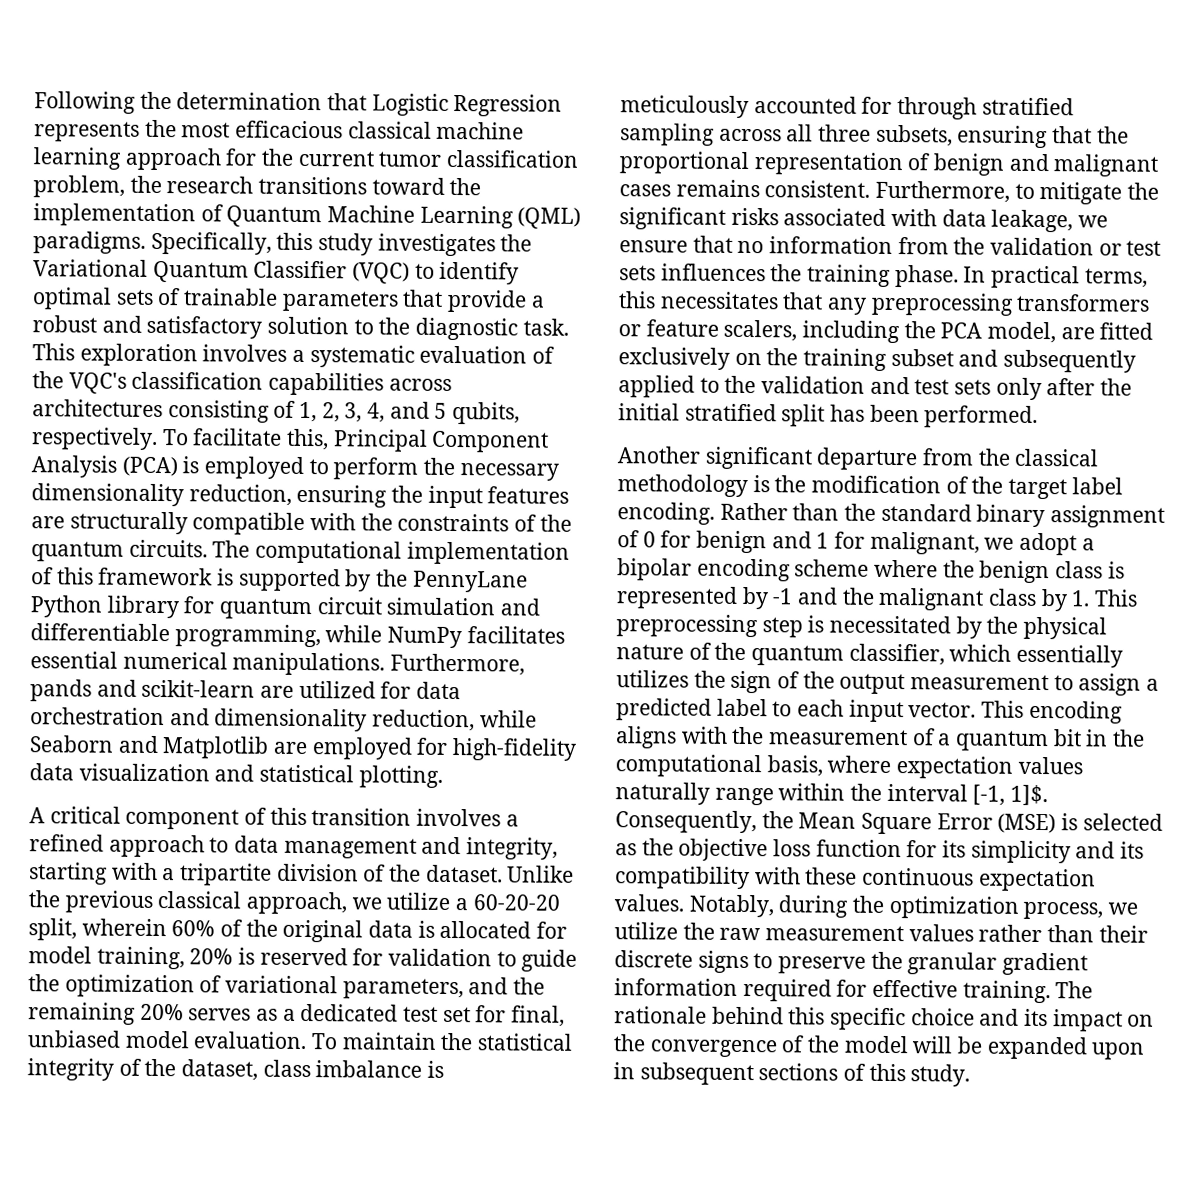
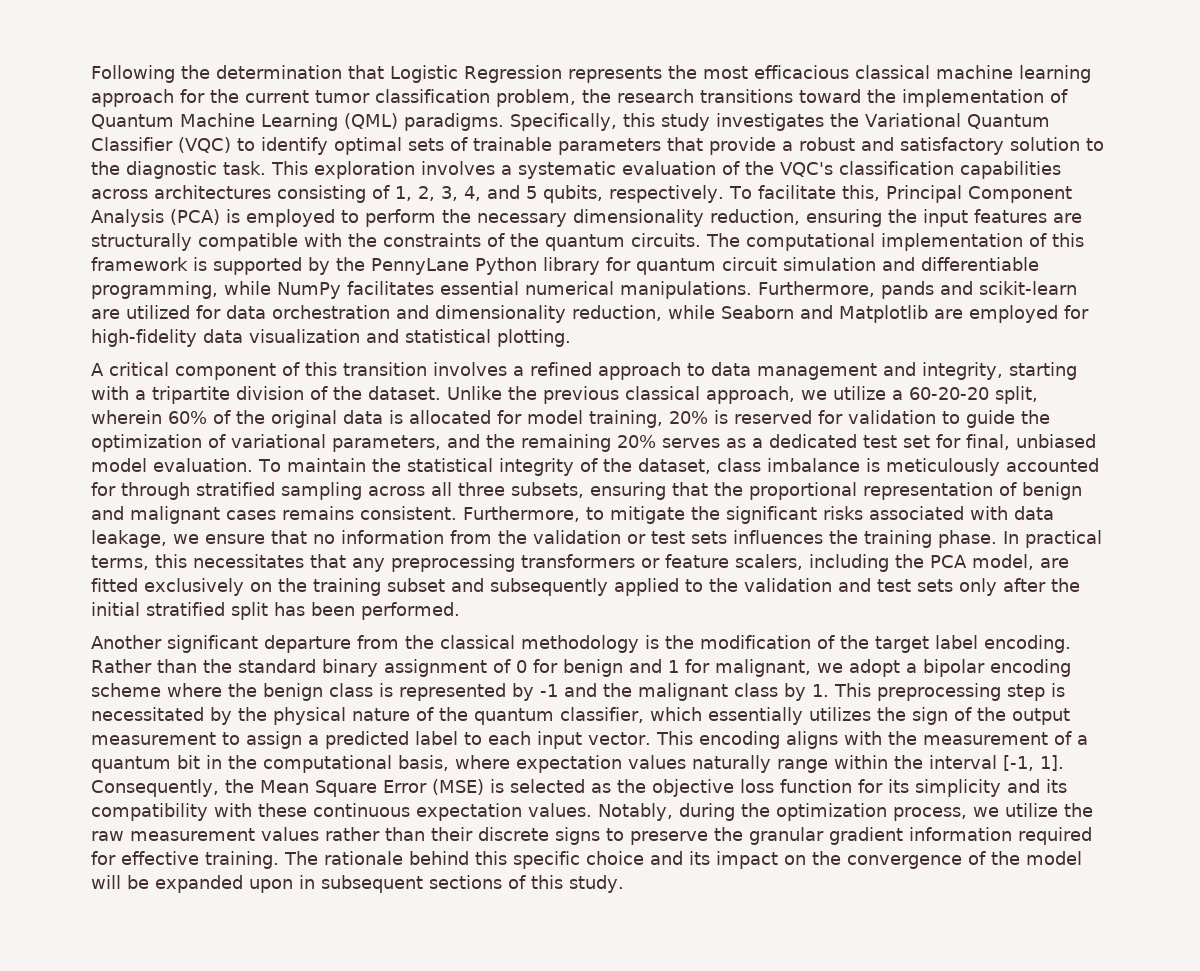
- This encoding aligns with the measurement of a quantum bit in the computational basis, where expectation values naturally range within the interval [-1, 1]$.
+ This encoding aligns with the measurement of a quantum bit in the computational basis, where expectation values naturally range within the interval [-1, 1].

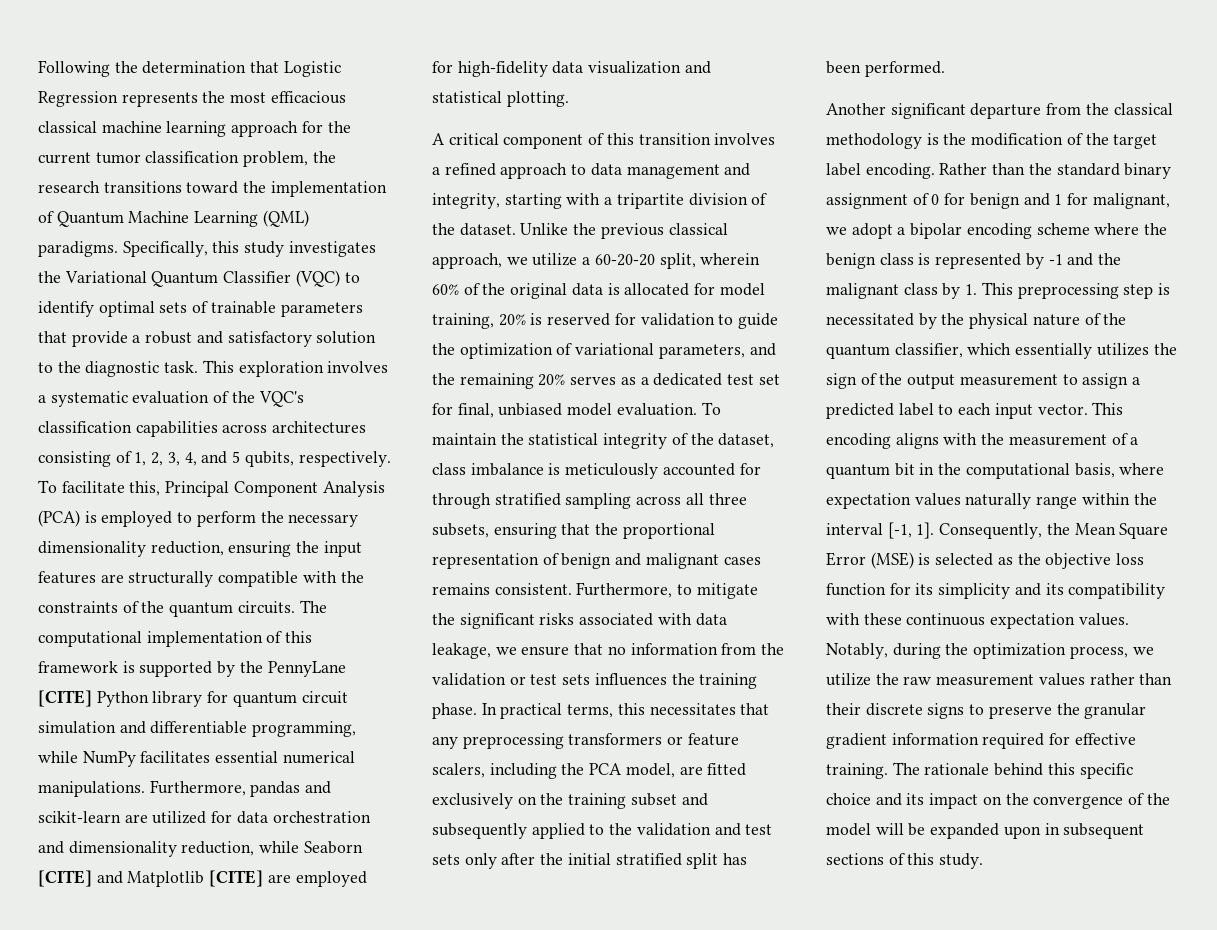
- The computational implementation of this framework is supported by the PennyLane Python library for quantum circuit simulation and differentiable programming, while NumPy facilitates essential numerical manipulations.
+ The computational implementation of this framework is supported by the PennyLane [CITE] Python library for quantum circuit simulation and differentiable programming, while NumPy facilitates essential numerical manipulations.
- Furthermore, pands and scikit-learn are utilized for data orchestration and dimensionality reduction, while Seaborn and Matplotlib are employed for high-fidelity data visualization and statistical plotting.
+ Furthermore, pandas and scikit-learn are utilized for data orchestration and dimensionality reduction, while Seaborn [CITE] and Matplotlib [CITE] are employed for high-fidelity data visualization and statistical plotting.

